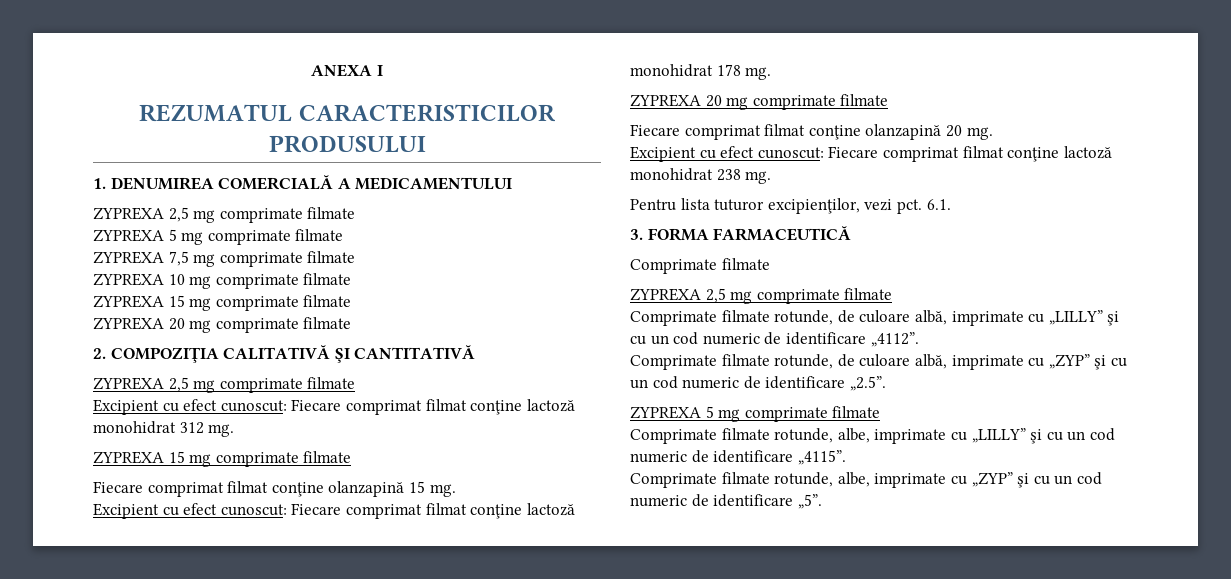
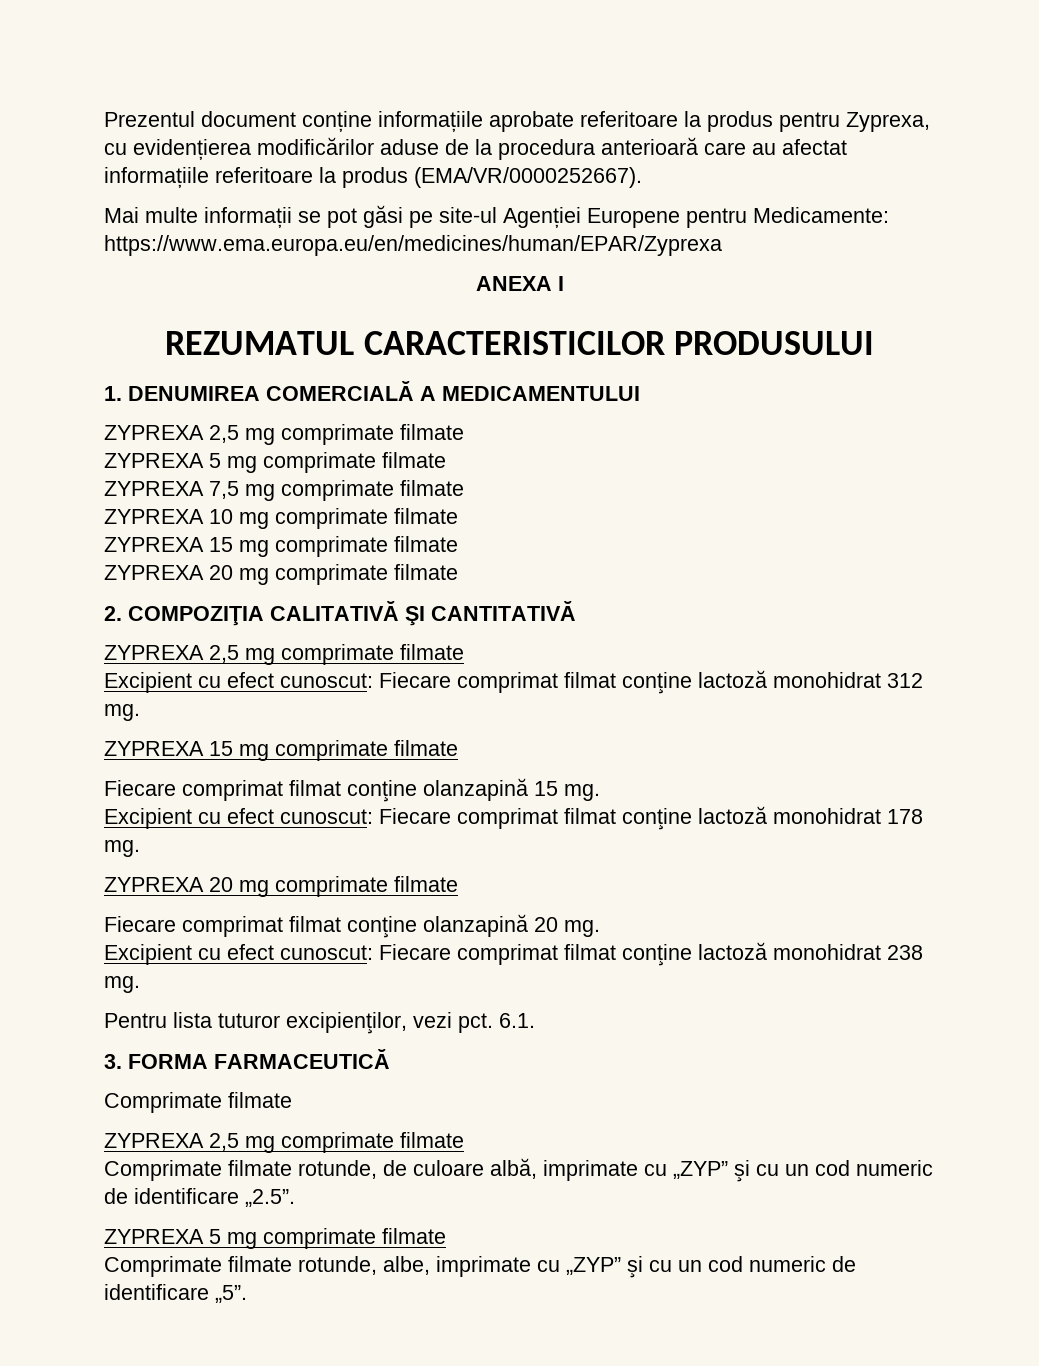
+ Prezentul document conține informațiile aprobate referitoare la produs pentru Zyprexa, cu evidențierea modificărilor aduse de la procedura anterioară care au afectat informațiile referitoare la produs (EMA/VR/0000252667).
+ Mai multe informații se pot găsi pe site-ul Agenției Europene pentru Medicamente: https://www.ema.europa.eu/en/medicines/human/EPAR/Zyprexa
- Comprimate filmate rotunde, de culoare albă, imprimate cu „LILLY” şi cu un cod numeric de identificare „4112”.
- Comprimate filmate rotunde, albe, imprimate cu „LILLY” şi cu un cod numeric de identificare „4115”.

